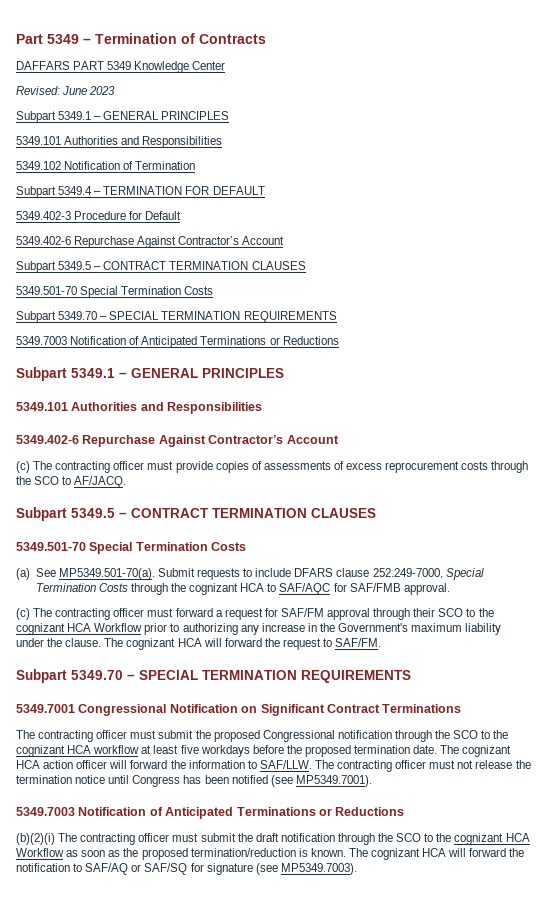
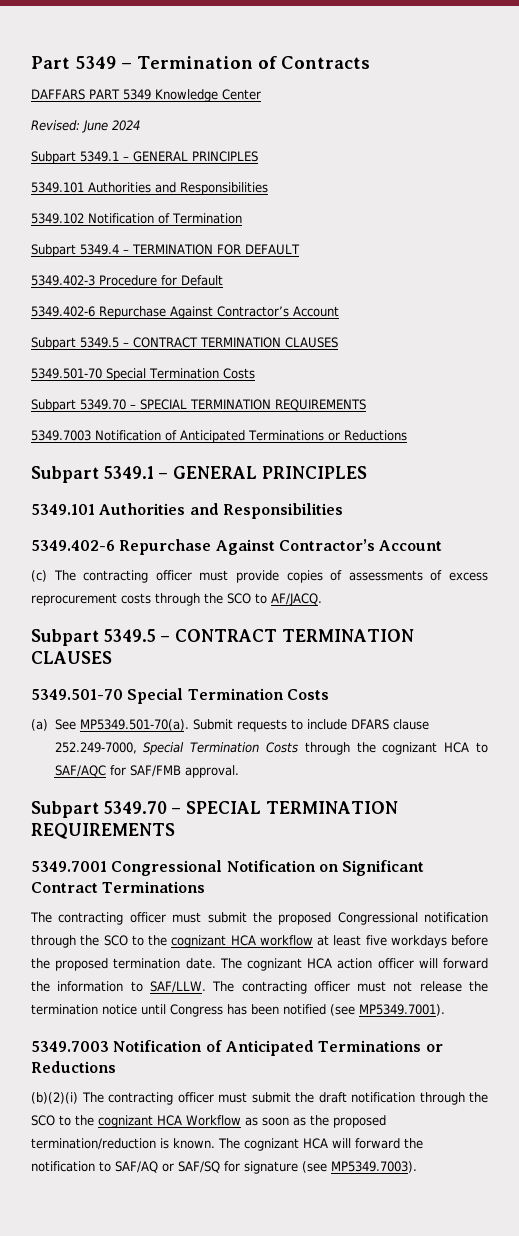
- Revised: June 2023
+ Revised: June 2024
- (c) The contracting officer must forward a request for SAF/FM approval through their SCO to the cognizant HCA Workflow prior to authorizing any increase in the Government's maximum liability under the clause. The cognizant HCA will forward the request to SAF/FM.

